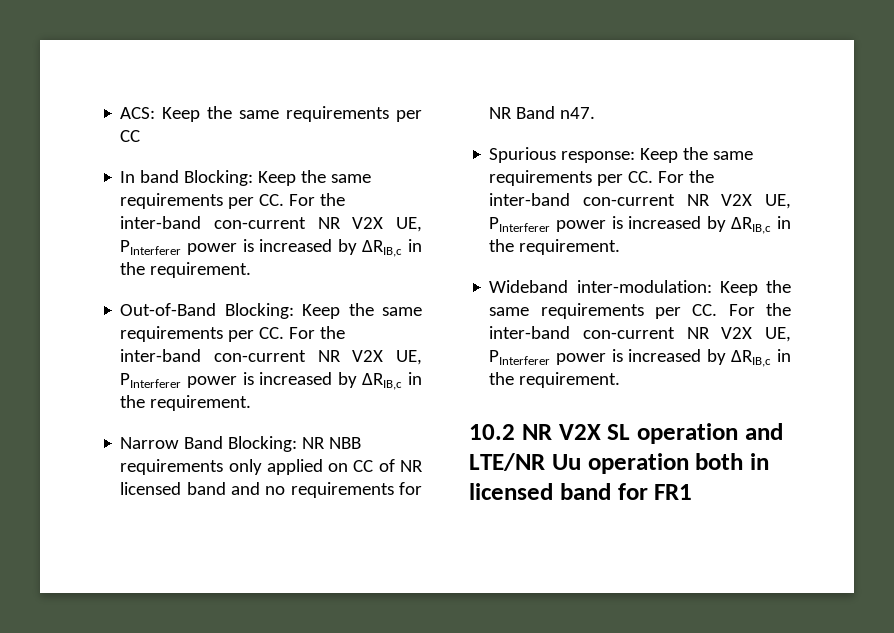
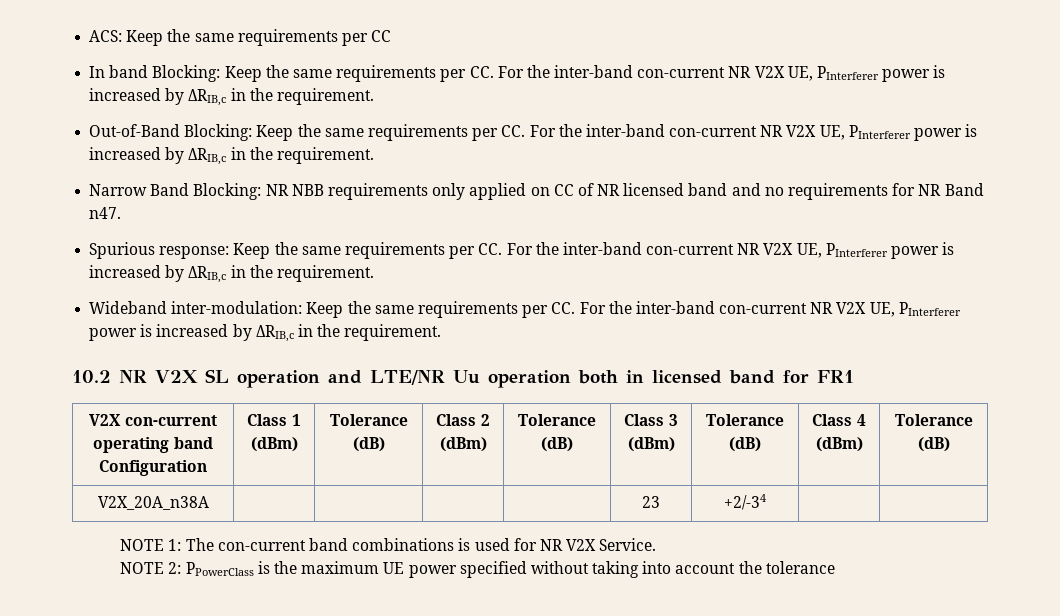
+ V2X con-current operating band Configuration | Class 1 (dBm) | Tolerance (dB) | Class 2 (dBm) | Tolerance (dB) | Class 3 (dBm) | Tolerance (dB) | Class 4 (dBm) | Tolerance (dB)
+ V2X_20A_n38A | | | | | 23 | +2/-34 | |
+ NOTE 1: The con-current band combinations is used for NR V2X Service.
+ NOTE 2: PPowerClass is the maximum UE power specified without taking into account the tolerance

